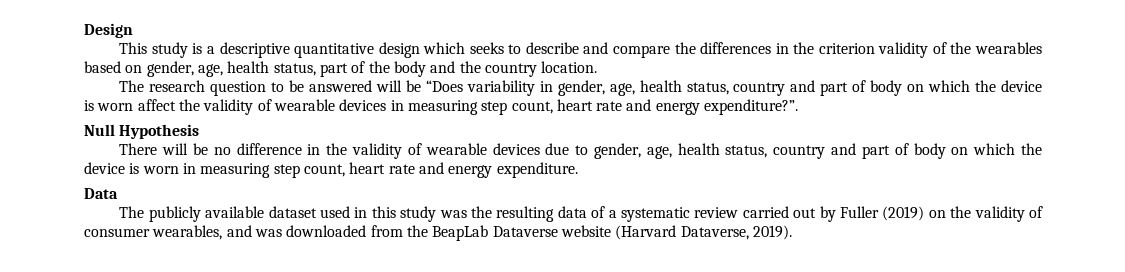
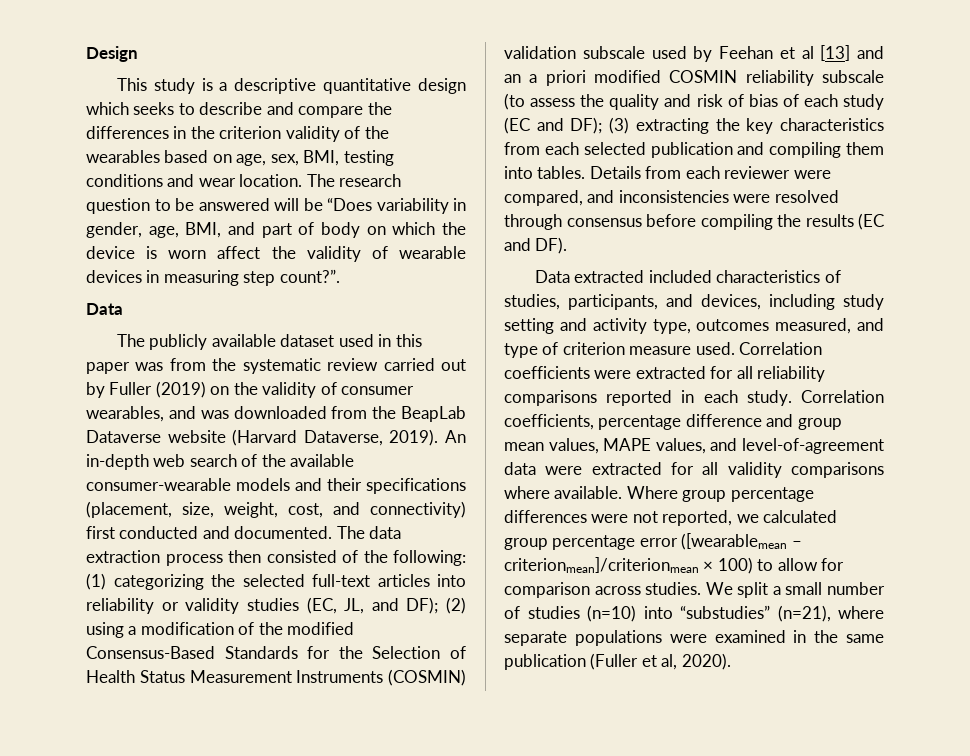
- This study is a descriptive quantitative design which seeks to describe and compare the differences in the criterion validity of the wearables based on gender, age, health status, part of the body and the country location.
- The research question to be answered will be “Does variability in gender, age, health status, country and part of body on which the device is worn affect the validity of wearable devices in measuring step count, heart rate and energy expenditure?”.
- Null Hypothesis
- There will be no difference in the validity of wearable devices due to gender, age, health status, country and part of body on which the device is worn in measuring step count, heart rate and energy expenditure.
+ This study is a descriptive quantitative design which seeks to describe and compare the differences in the criterion validity of the wearables based on age, sex, BMI, testing conditions and wear location. The research question to be answered will be “Does variability in gender, age, BMI, and part of body on which the device is worn affect the validity of wearable devices in measuring step count?”.
- The publicly available dataset used in this study was the resulting data of a systematic review carried out by Fuller (2019) on the validity of consumer wearables, and was downloaded from the BeapLab Dataverse website (Harvard Dataverse, 2019).
+ The publicly available dataset used in this paper was from the systematic review carried out by Fuller (2019) on the validity of consumer wearables, and was downloaded from the BeapLab Dataverse website (Harvard Dataverse, 2019).
+ An in-depth web search of the available consumer-wearable models and their specifications (placement, size, weight, cost, and connectivity) first conducted and documented. The data extraction process then consisted of the following: (1) categorizing the selected full-text articles into reliability or validity studies (EC, JL, and DF); (2) using a modification of the modified Consensus-Based Standards for the Selection of Health Status Measurement Instruments (COSMIN) validation subscale used by Feehan et al [13] and an a priori modified COSMIN reliability subscale (to assess the quality and risk of bias of each study (EC and DF); (3) extracting the key characteristics from each selected publication and compiling them into tables. Details from each reviewer were compared, and inconsistencies were resolved through consensus before compiling the results (EC and DF).
+ Data extracted included characteristics of studies, participants, and devices, including study setting and activity type, outcomes measured, and type of criterion measure used. Correlation coefficients were extracted for all reliability comparisons reported in each study. Correlation coefficients, percentage difference and group mean values, MAPE values, and level-of-agreement data were extracted for all validity comparisons where available. Where group percentage differences were not reported, we calculated group percentage error ([wearablemean – criterionmean]/criterionmean × 100) to allow for comparison across studies. We split a small number of studies (n=10) into “substudies” (n=21), where separate populations were examined in the same publication (Fuller et al, 2020).

